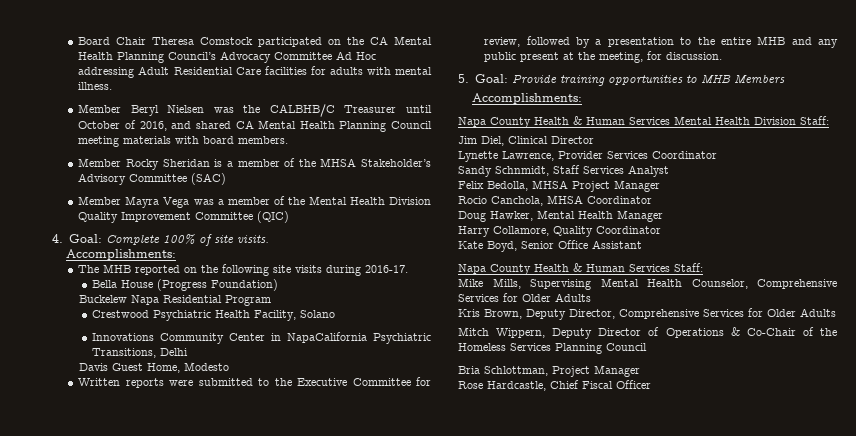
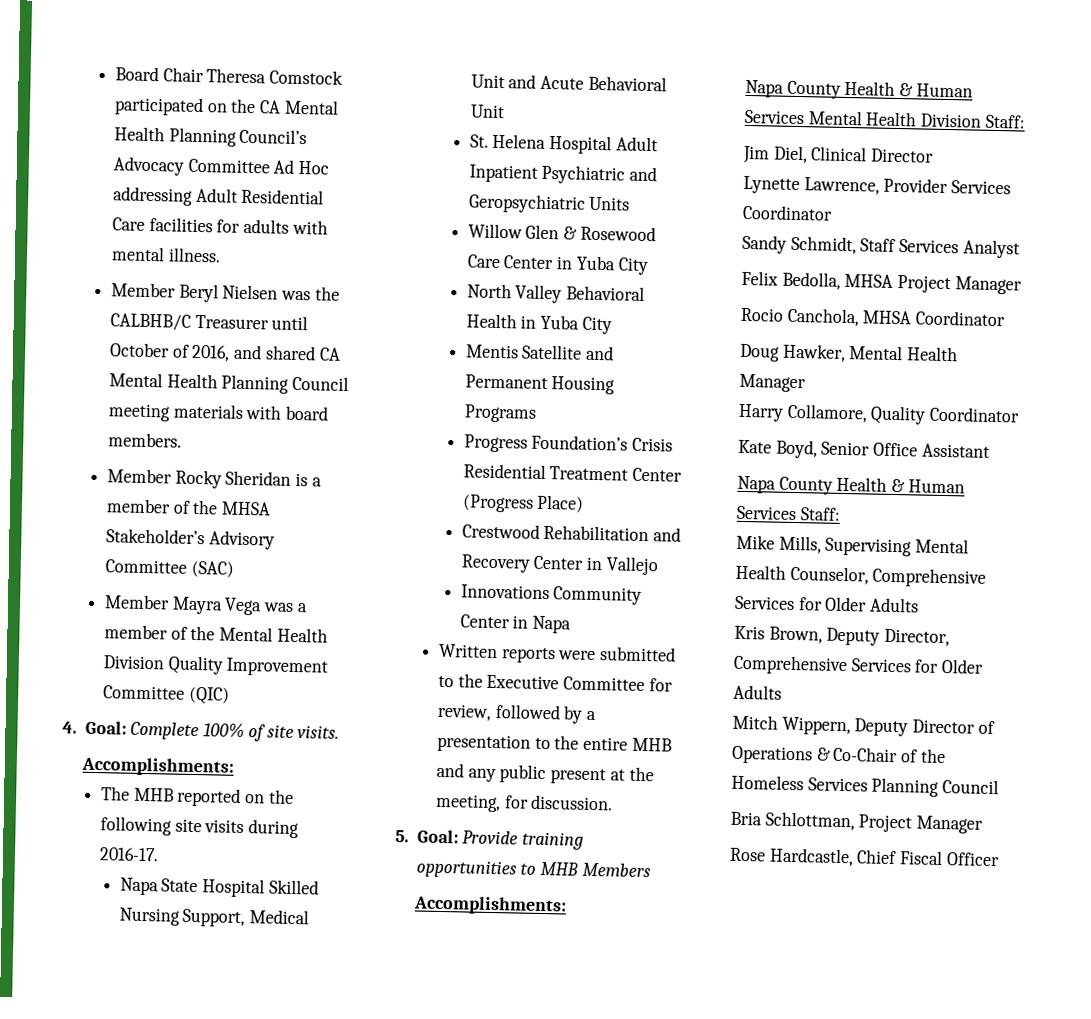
- Bella House (Progress Foundation)
- Buckelew Napa Residential Program
- Crestwood Psychiatric Health Facility, Solano
- Innovations Community Center in NapaCalifornia Psychiatric Transitions, Delhi
- Davis Guest Home, Modesto
+ Napa State Hospital Skilled Nursing Support, Medical Unit and Acute Behavioral Unit
+ St. Helena Hospital Adult Inpatient Psychiatric and Geropsychiatric Units
+ Willow Glen & Rosewood Care Center in Yuba City
+ North Valley Behavioral Health in Yuba City
+ Mentis Satellite and Permanent Housing Programs
+ Progress Foundation’s Crisis Residential Treatment Center (Progress Place)
+ Crestwood Rehabilitation and Recovery Center in Vallejo
+ Innovations Community Center in Napa
- Sandy Schnmidt, Staff Services Analyst
+ Sandy Schmidt, Staff Services Analyst

